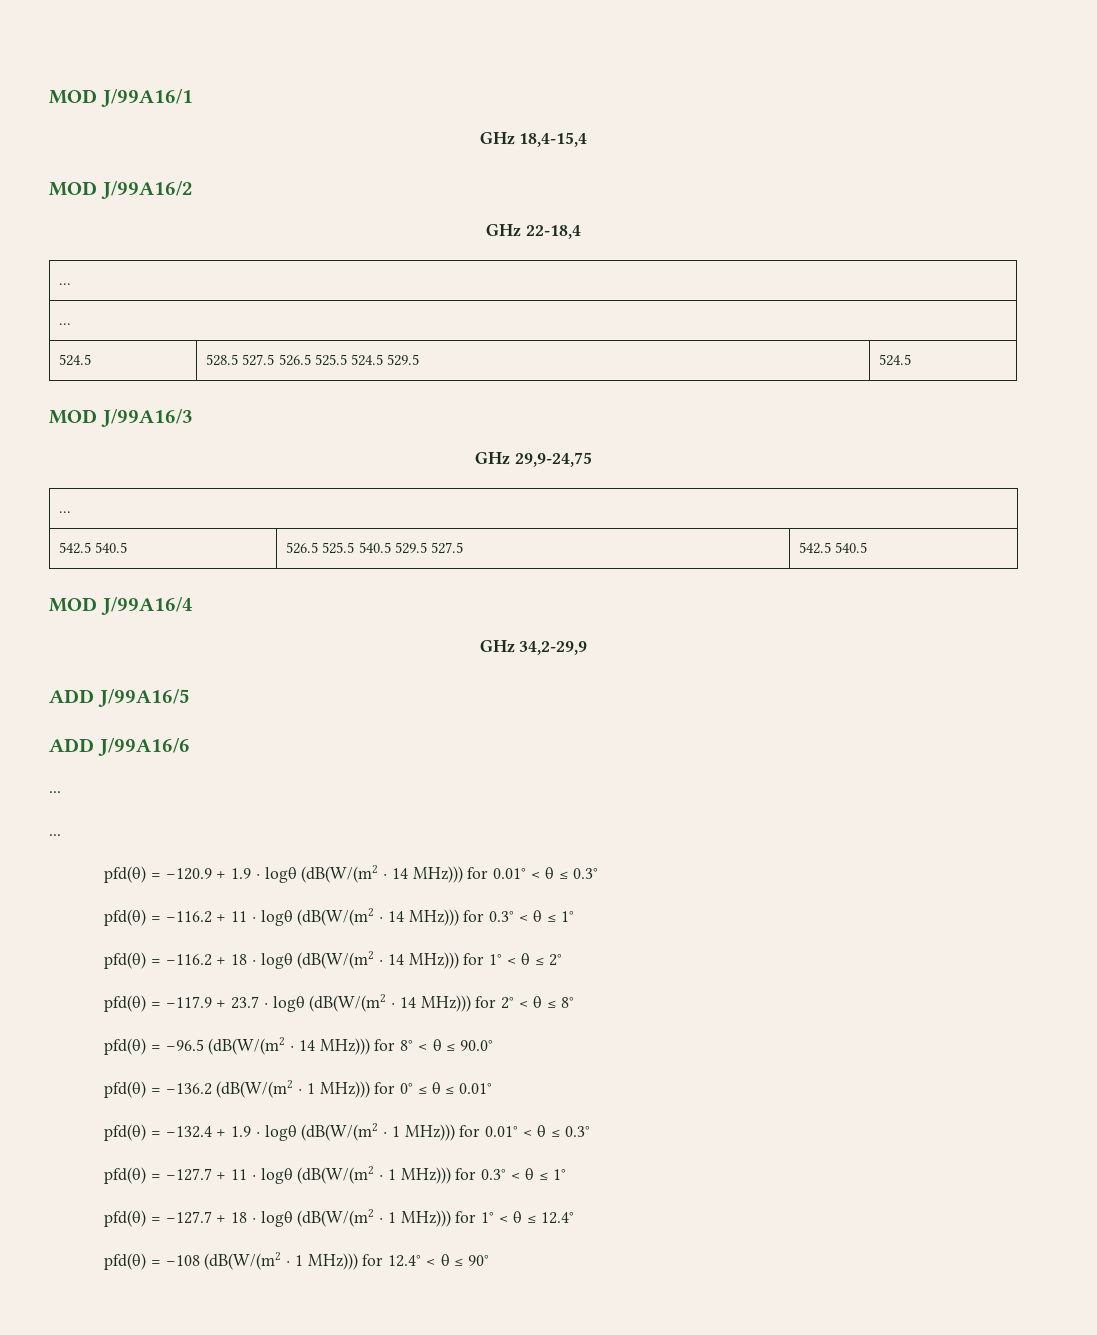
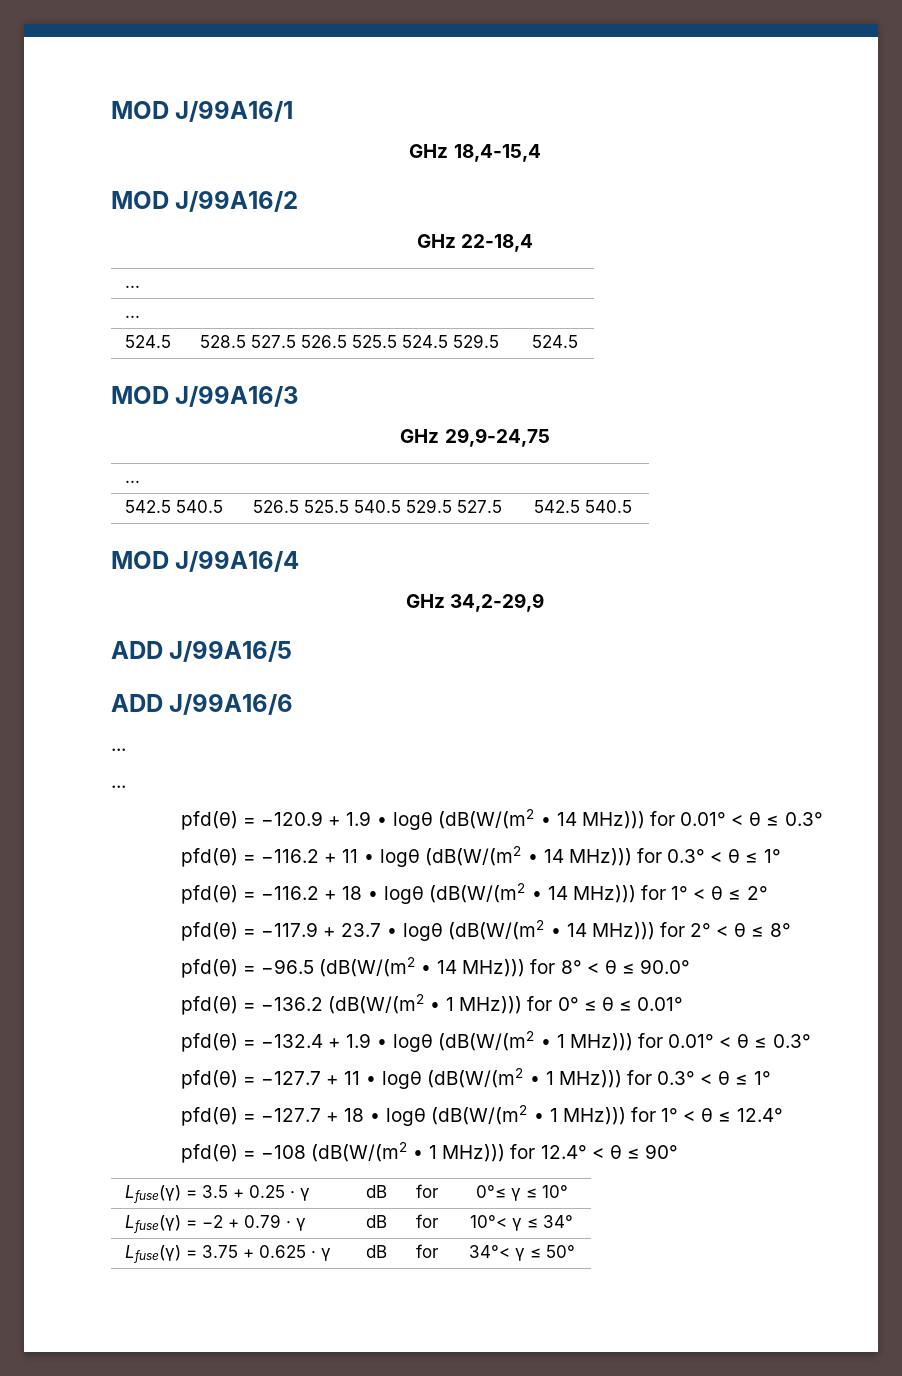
+ Lfuse(γ) = 3.5 + 0.25 · γ | dB | for | 0°≤ γ ≤ 10°
+ Lfuse(γ) = −2 + 0.79 · γ | dB | for | 10°< γ ≤ 34°
+ Lfuse(γ) = 3.75 + 0.625 · γ | dB | for | 34°< γ ≤ 50°

